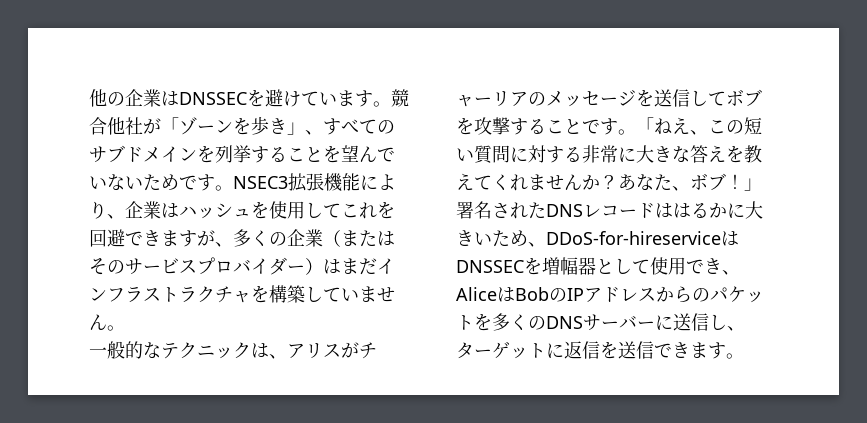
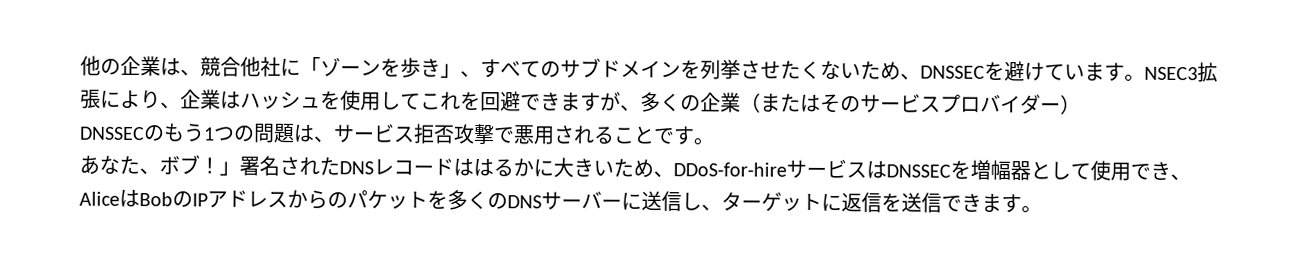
- 他の企業はDNSSECを避けています。競合他社が「ゾーンを歩き」、すべてのサブドメインを列挙することを望んでいないためです。
+ 他の企業は、競合他社に「ゾーンを歩き」、すべてのサブドメインを列挙させたくないため、DNSSECを避けています。
- NSEC3拡張機能により、企業はハッシュを使用してこれを回避できますが、多くの企業（またはそのサービスプロバイダー）はまだインフラストラクチャを構築していません。
- 一般的なテクニックは、アリスがチャーリアのメッセージを送信してボブを攻撃することです。「ねえ、この短い質問に対する非常に大きな答えを教えてくれませんか？あなた、ボブ！」署名されたDNSレコードははるかに大きいため、DDoS-for-hireserviceはDNSSECを増幅器として使用でき、AliceはBobのIPアドレスからのパケットを多くのDNSサーバーに送信し、ターゲットに返信を送信できます。
+ NSEC3拡張により、企業はハッシュを使用してこれを回避できますが、多くの企業（またはそのサービスプロバイダー）
+ DNSSECのもう1つの問題は、サービス拒否攻撃で悪用されることです。
+ あなた、ボブ！」署名されたDNSレコードははるかに大きいため、DDoS-for-hireサービスはDNSSECを増幅器として使用でき、AliceはBobのIPアドレスからのパケットを多くのDNSサーバーに送信し、ターゲットに返信を送信できます。

